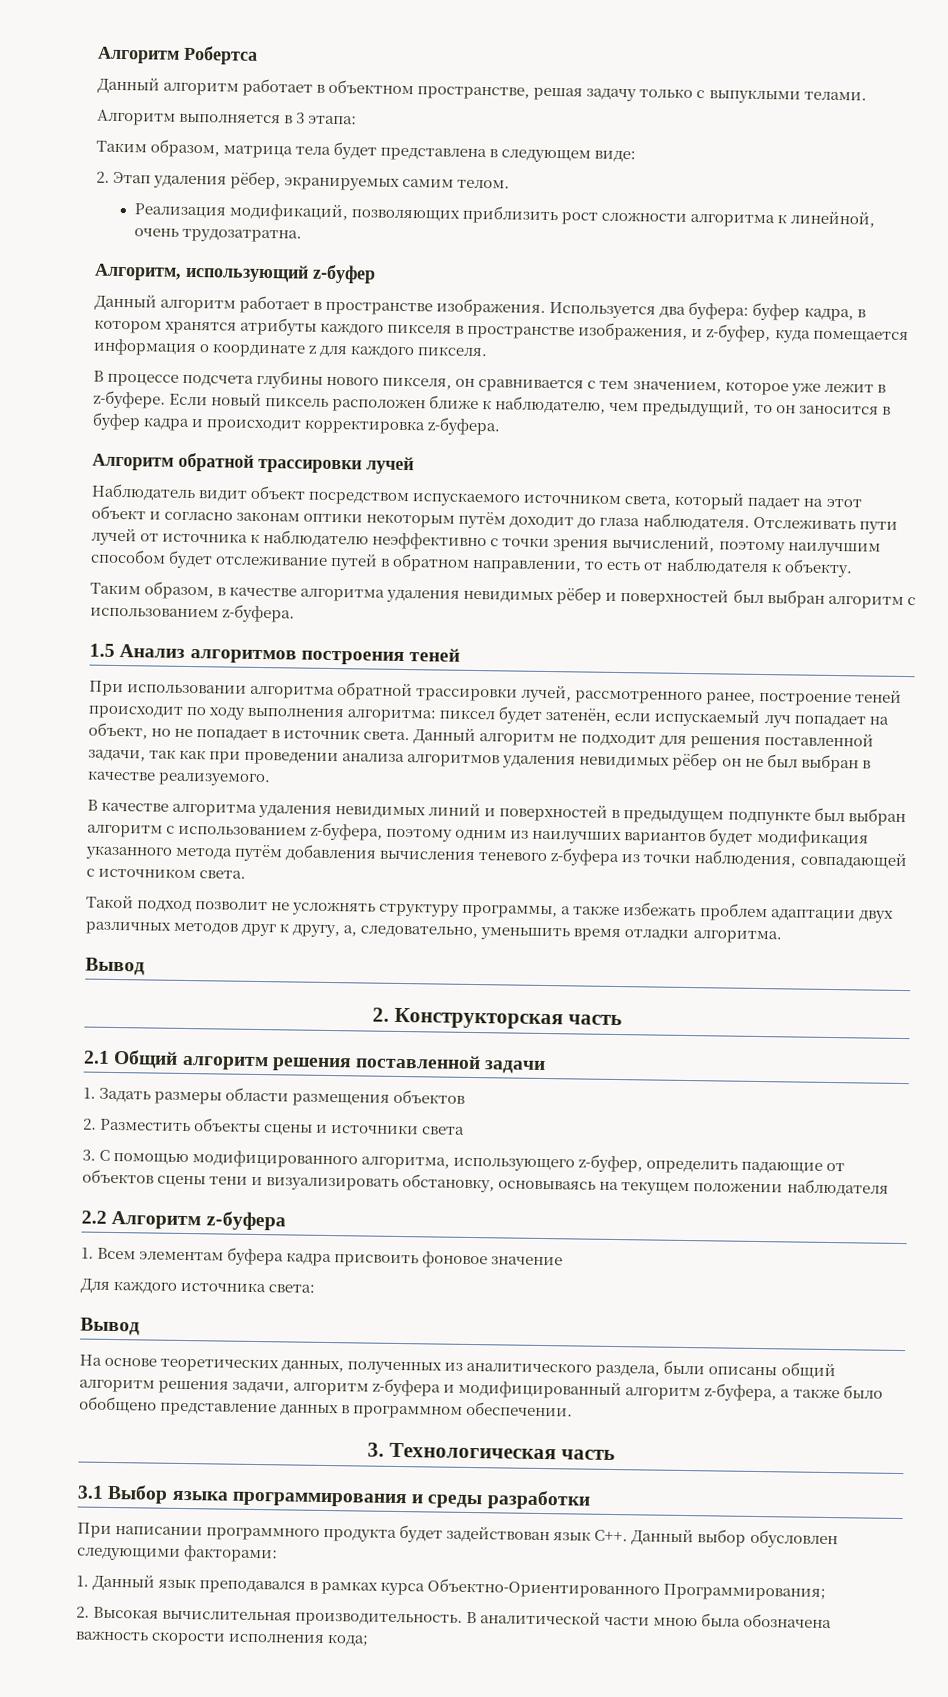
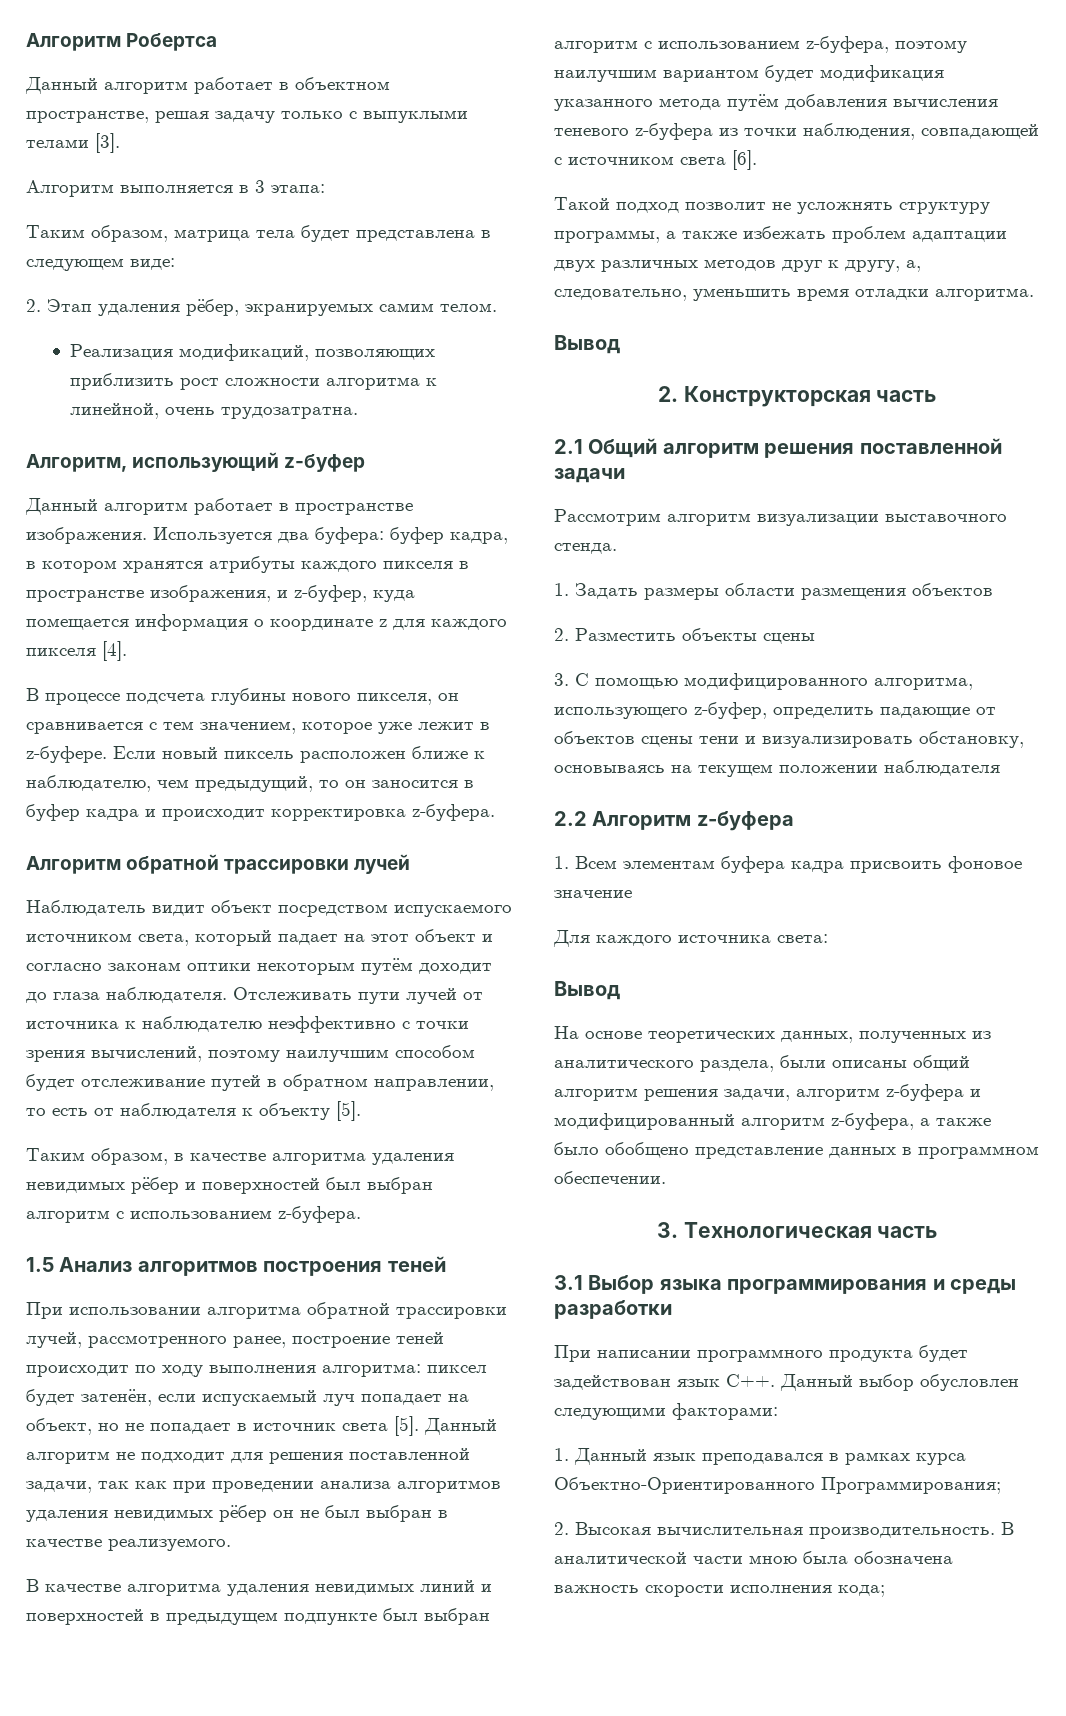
- Данный алгоритм работает в объектном пространстве, решая задачу только с выпуклыми телами.
+ Данный алгоритм работает в объектном пространстве, решая задачу только с выпуклыми телами [3].
- Используется два буфера: буфер кадра, в котором хранятся атрибуты каждого пикселя в пространстве изображения, и z-буфер, куда помещается информация о координате z для каждого пикселя.
+ Используется два буфера: буфер кадра, в котором хранятся атрибуты каждого пикселя в пространстве изображения, и z-буфер, куда помещается информация о координате z для каждого пикселя [4].
- Отслеживать пути лучей от источника к наблюдателю неэффективно с точки зрения вычислений, поэтому наилучшим способом будет отслеживание путей в обратном направлении, то есть от наблюдателя к объекту.
+ Отслеживать пути лучей от источника к наблюдателю неэффективно с точки зрения вычислений, поэтому наилучшим способом будет отслеживание путей в обратном направлении, то есть от наблюдателя к объекту [5].
- При использовании алгоритма обратной трассировки лучей, рассмотренного ранее, построение теней происходит по ходу выполнения алгоритма: пиксел будет затенён, если испускаемый луч попадает на объект, но не попадает в источник света.
+ При использовании алгоритма обратной трассировки лучей, рассмотренного ранее, построение теней происходит по ходу выполнения алгоритма: пиксел будет затенён, если испускаемый луч попадает на объект, но не попадает в источник света [5].
- В качестве алгоритма удаления невидимых линий и поверхностей в предыдущем подпункте был выбран алгоритм с использованием z-буфера, поэтому одним из наилучших вариантов будет модификация указанного метода путём добавления вычисления теневого z-буфера из точки наблюдения, совпадающей с источником света.
+ В качестве алгоритма удаления невидимых линий и поверхностей в предыдущем подпункте был выбран алгоритм с использованием z-буфера, поэтому наилучшим вариантом будет модификация указанного метода путём добавления вычисления теневого z-буфера из точки наблюдения, совпадающей с источником света [6].
+ Рассмотрим алгоритм визуализации выставочного стенда.
- 2. Разместить объекты сцены и источники света
+ 2. Разместить объекты сцены

